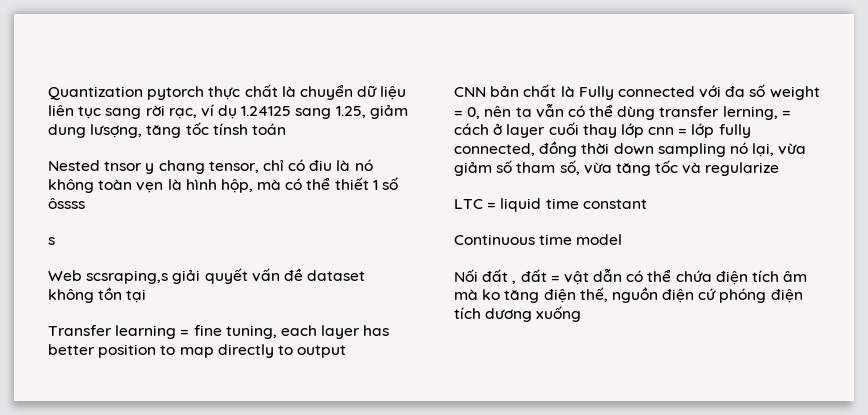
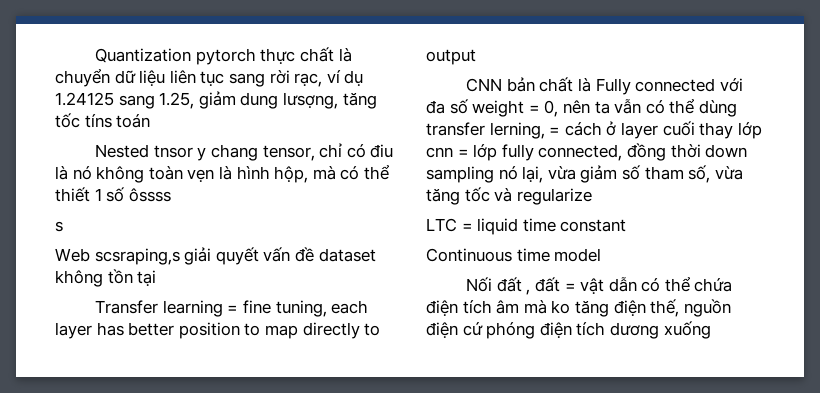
- Quantization pytorch thực chất là chuyển dữ liệu liên tục sang rời rạc, ví dụ 1.24125 sang 1.25, giảm dung lưsợng, tăng tốc tínsh toán
+ Quantization pytorch thực chất là chuyển dữ liệu liên tục sang rời rạc, ví dụ 1.24125 sang 1.25, giảm dung lưsợng, tăng tốc tíns toán

